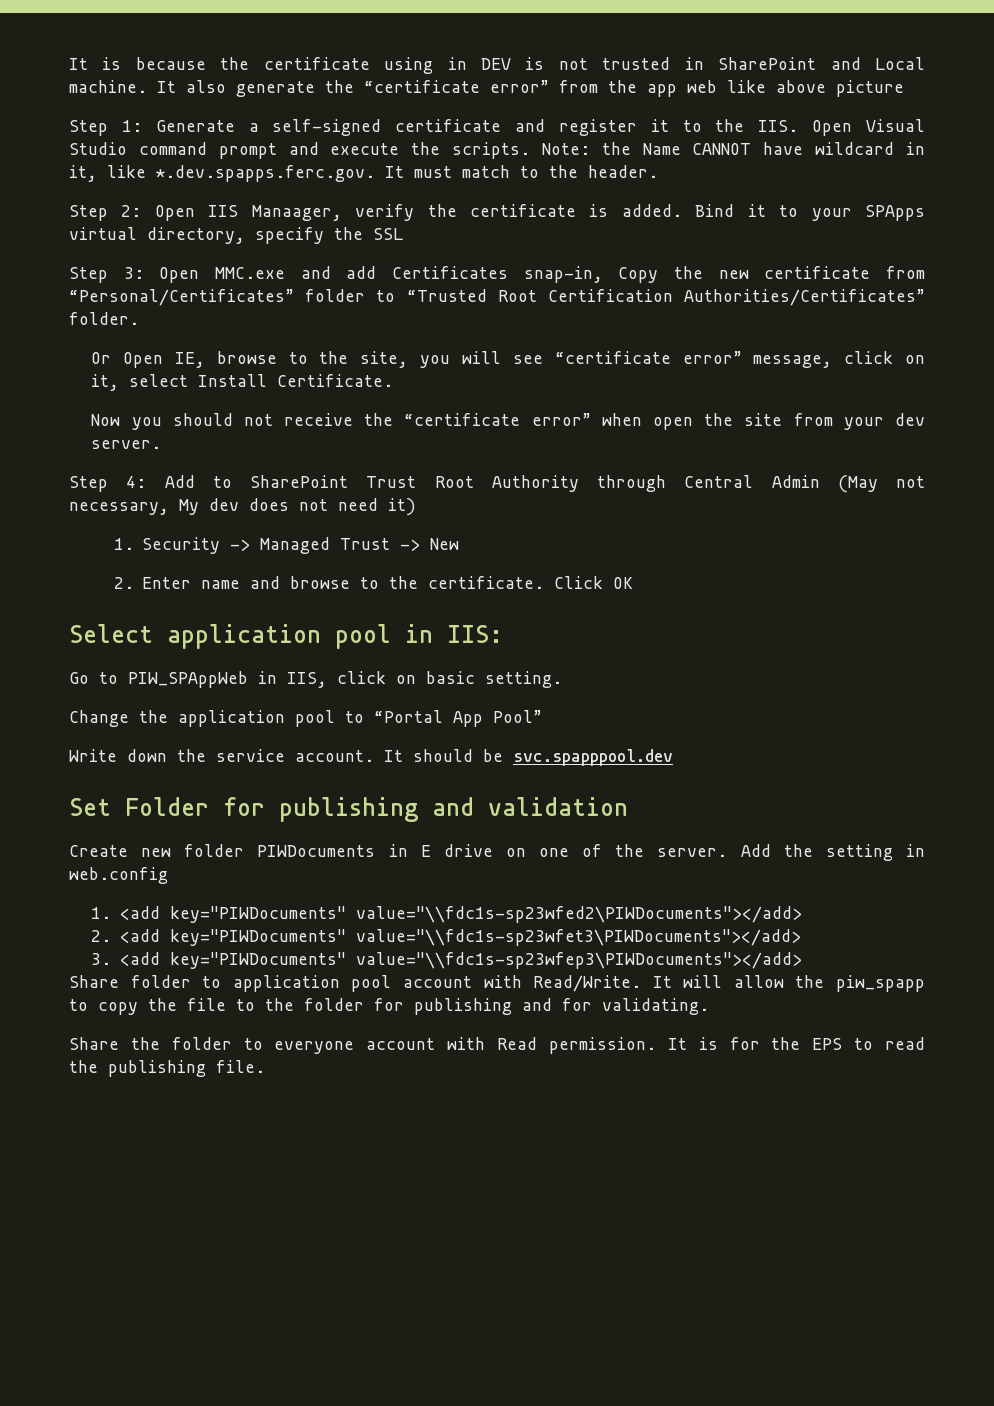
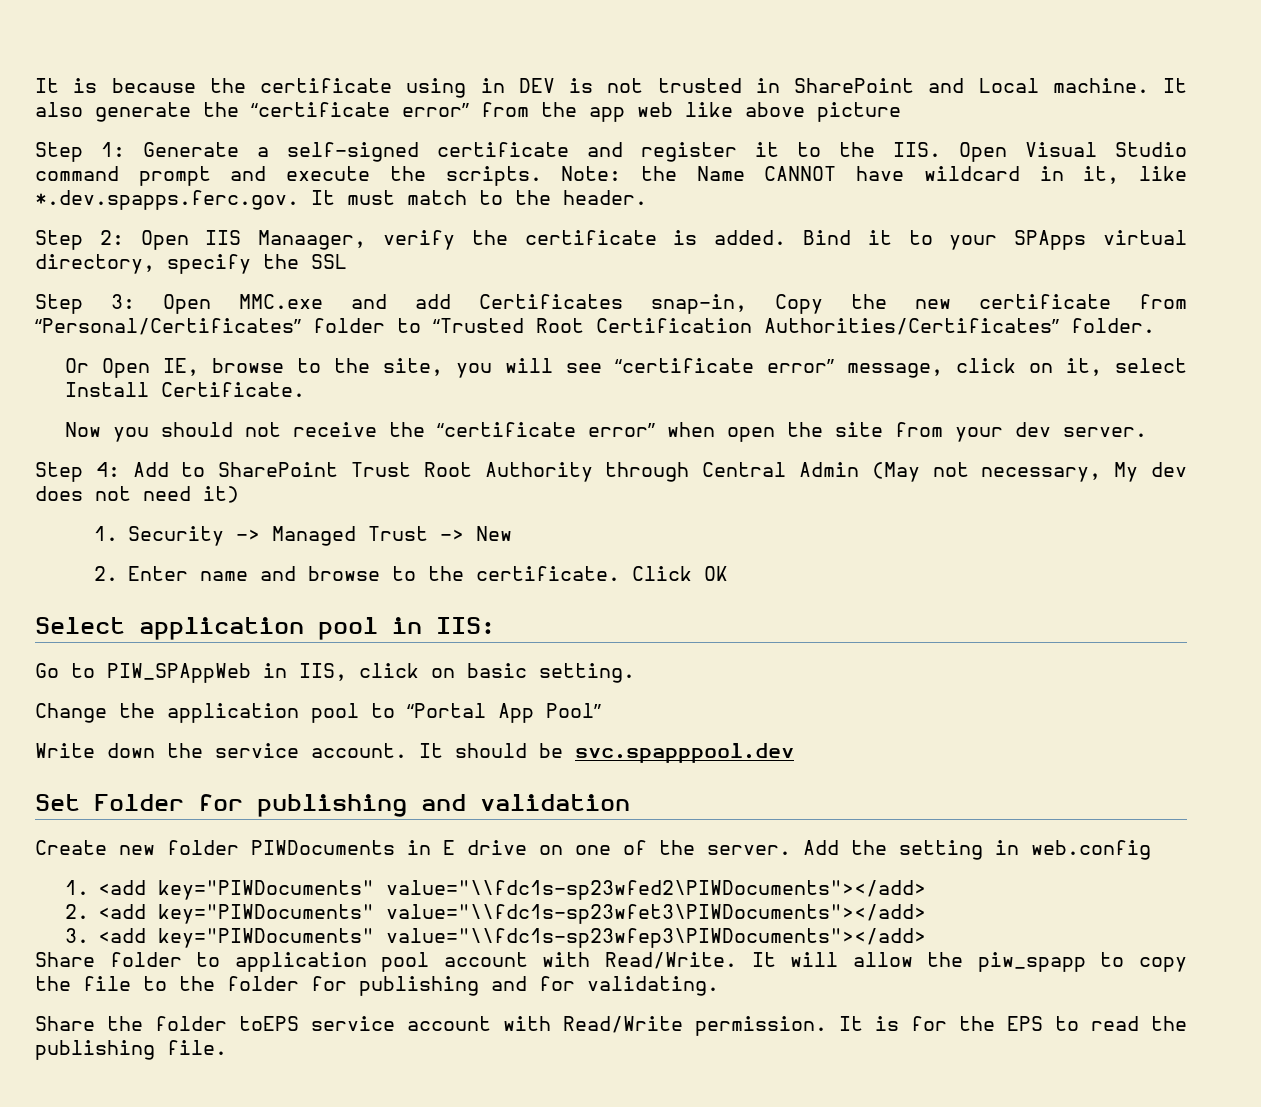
- Share the folder to everyone account with Read permission.
+ Share the folder toEPS service account with Read/Write permission.

